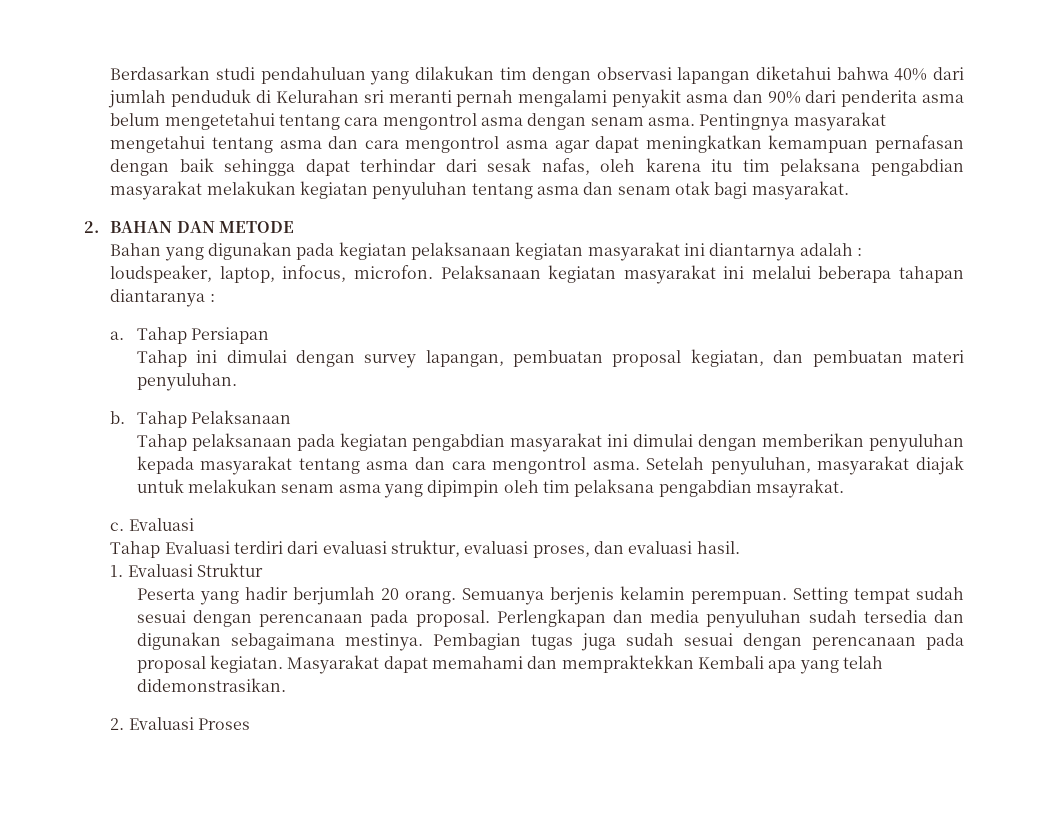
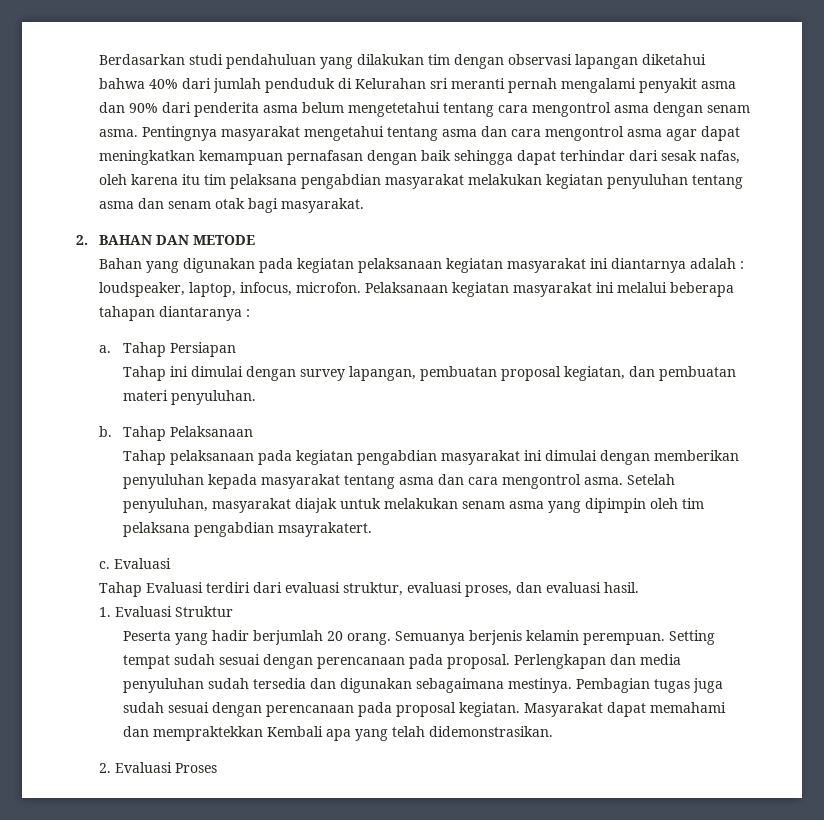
- Setelah penyuluhan, masyarakat diajak untuk melakukan senam asma yang dipimpin oleh tim pelaksana pengabdian msayrakat.
+ Setelah penyuluhan, masyarakat diajak untuk melakukan senam asma yang dipimpin oleh tim pelaksana pengabdian msayrakatert.

